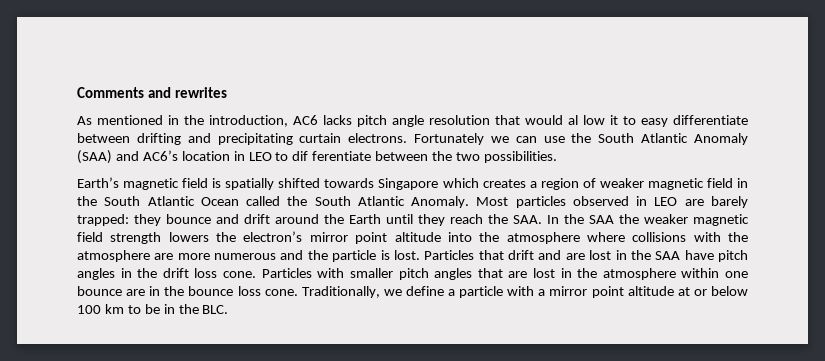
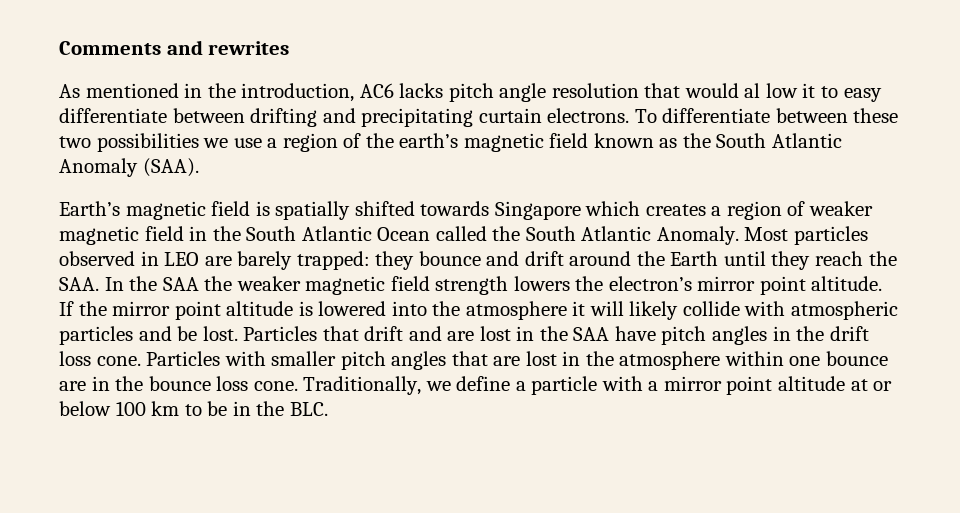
- Fortunately we can use the South Atlantic Anomaly (SAA) and AC6’s location in LEO to dif ferentiate between the two possibilities.
+ To differentiate between these two possibilities we use a region of the earth’s magnetic field known as the South Atlantic Anomaly (SAA).
- Most particles observed in LEO are barely trapped: they bounce and drift around the Earth until they reach the SAA. In the SAA the weaker magnetic field strength lowers the electron’s mirror point altitude into the atmosphere where collisions with the atmosphere are more numerous and the particle is lost.
+ Most particles observed in LEO are barely trapped: they bounce and drift around the Earth until they reach the SAA. In the SAA the weaker magnetic field strength lowers the electron’s mirror point altitude. If the mirror point altitude is lowered into the atmosphere it will likely collide with atmospheric particles and be lost.

